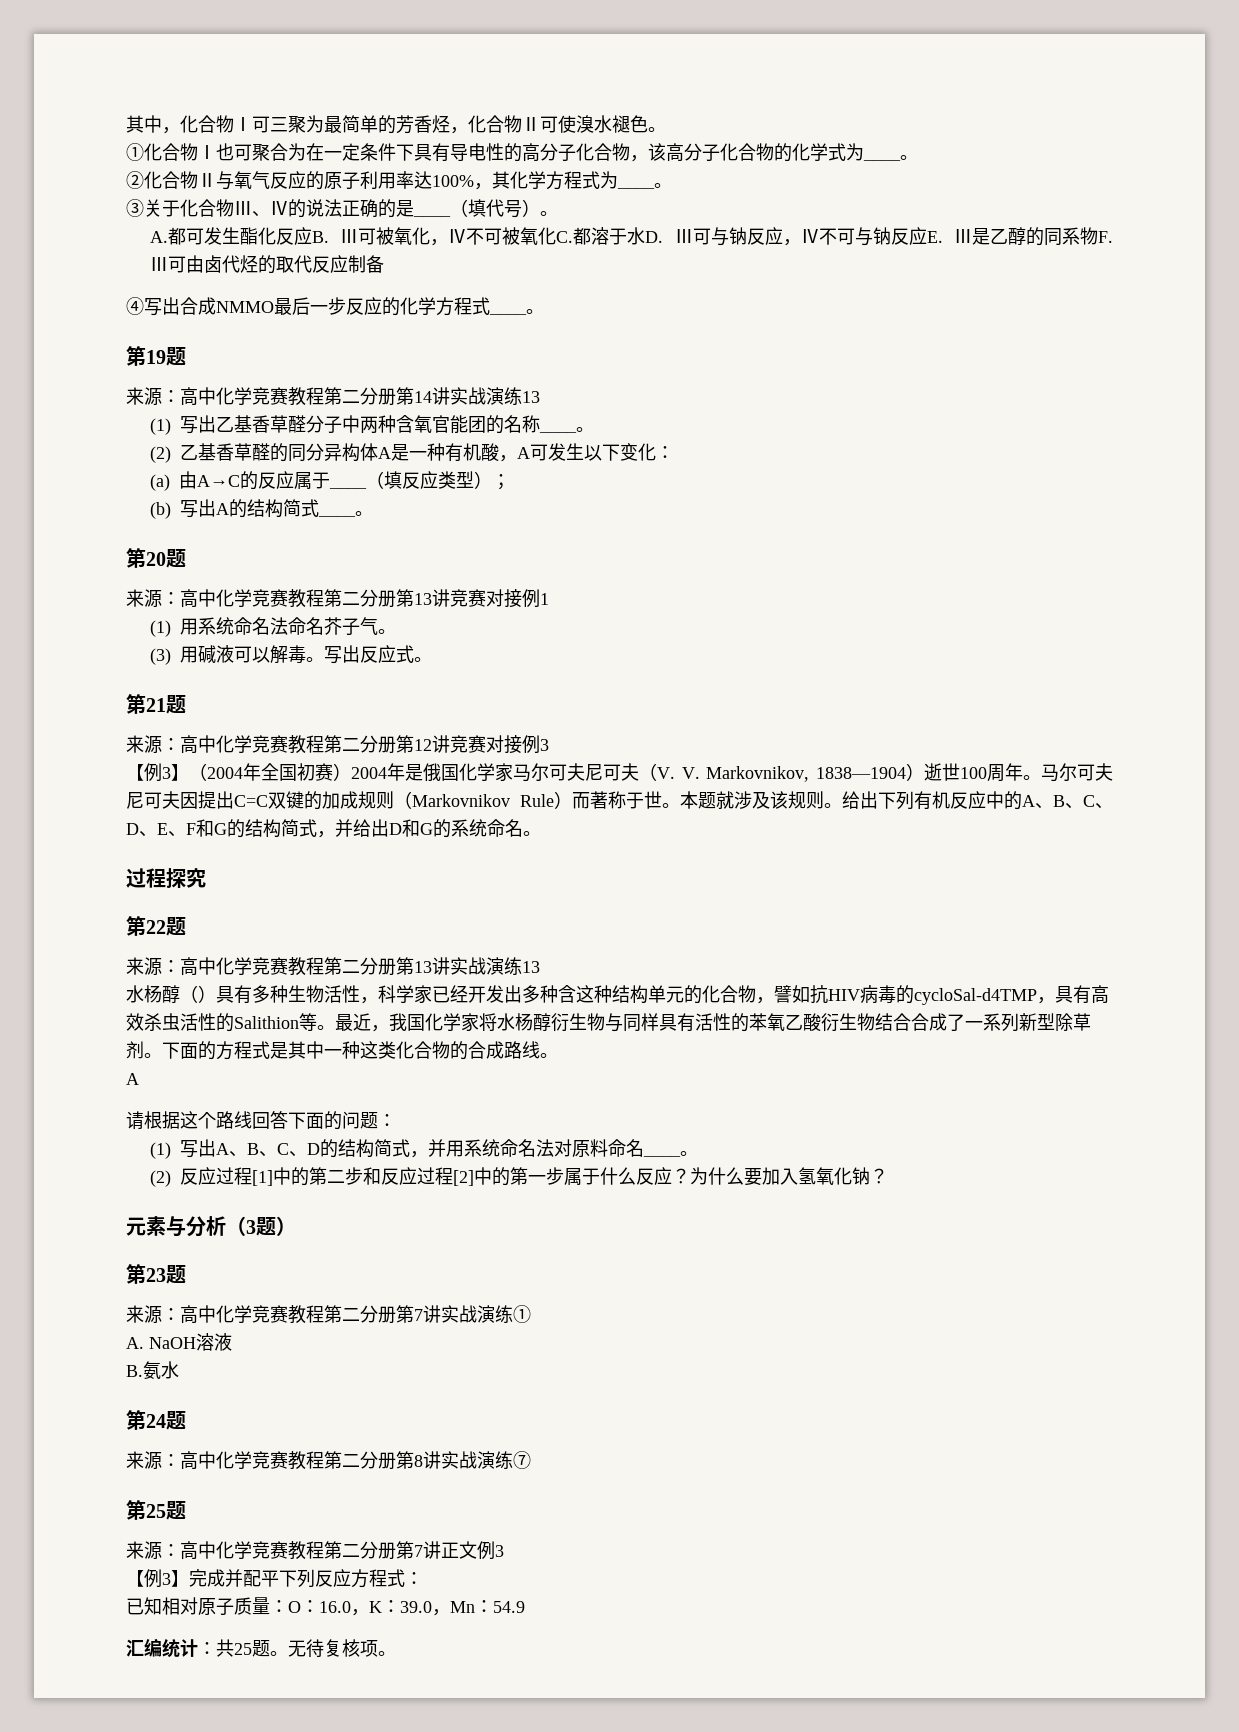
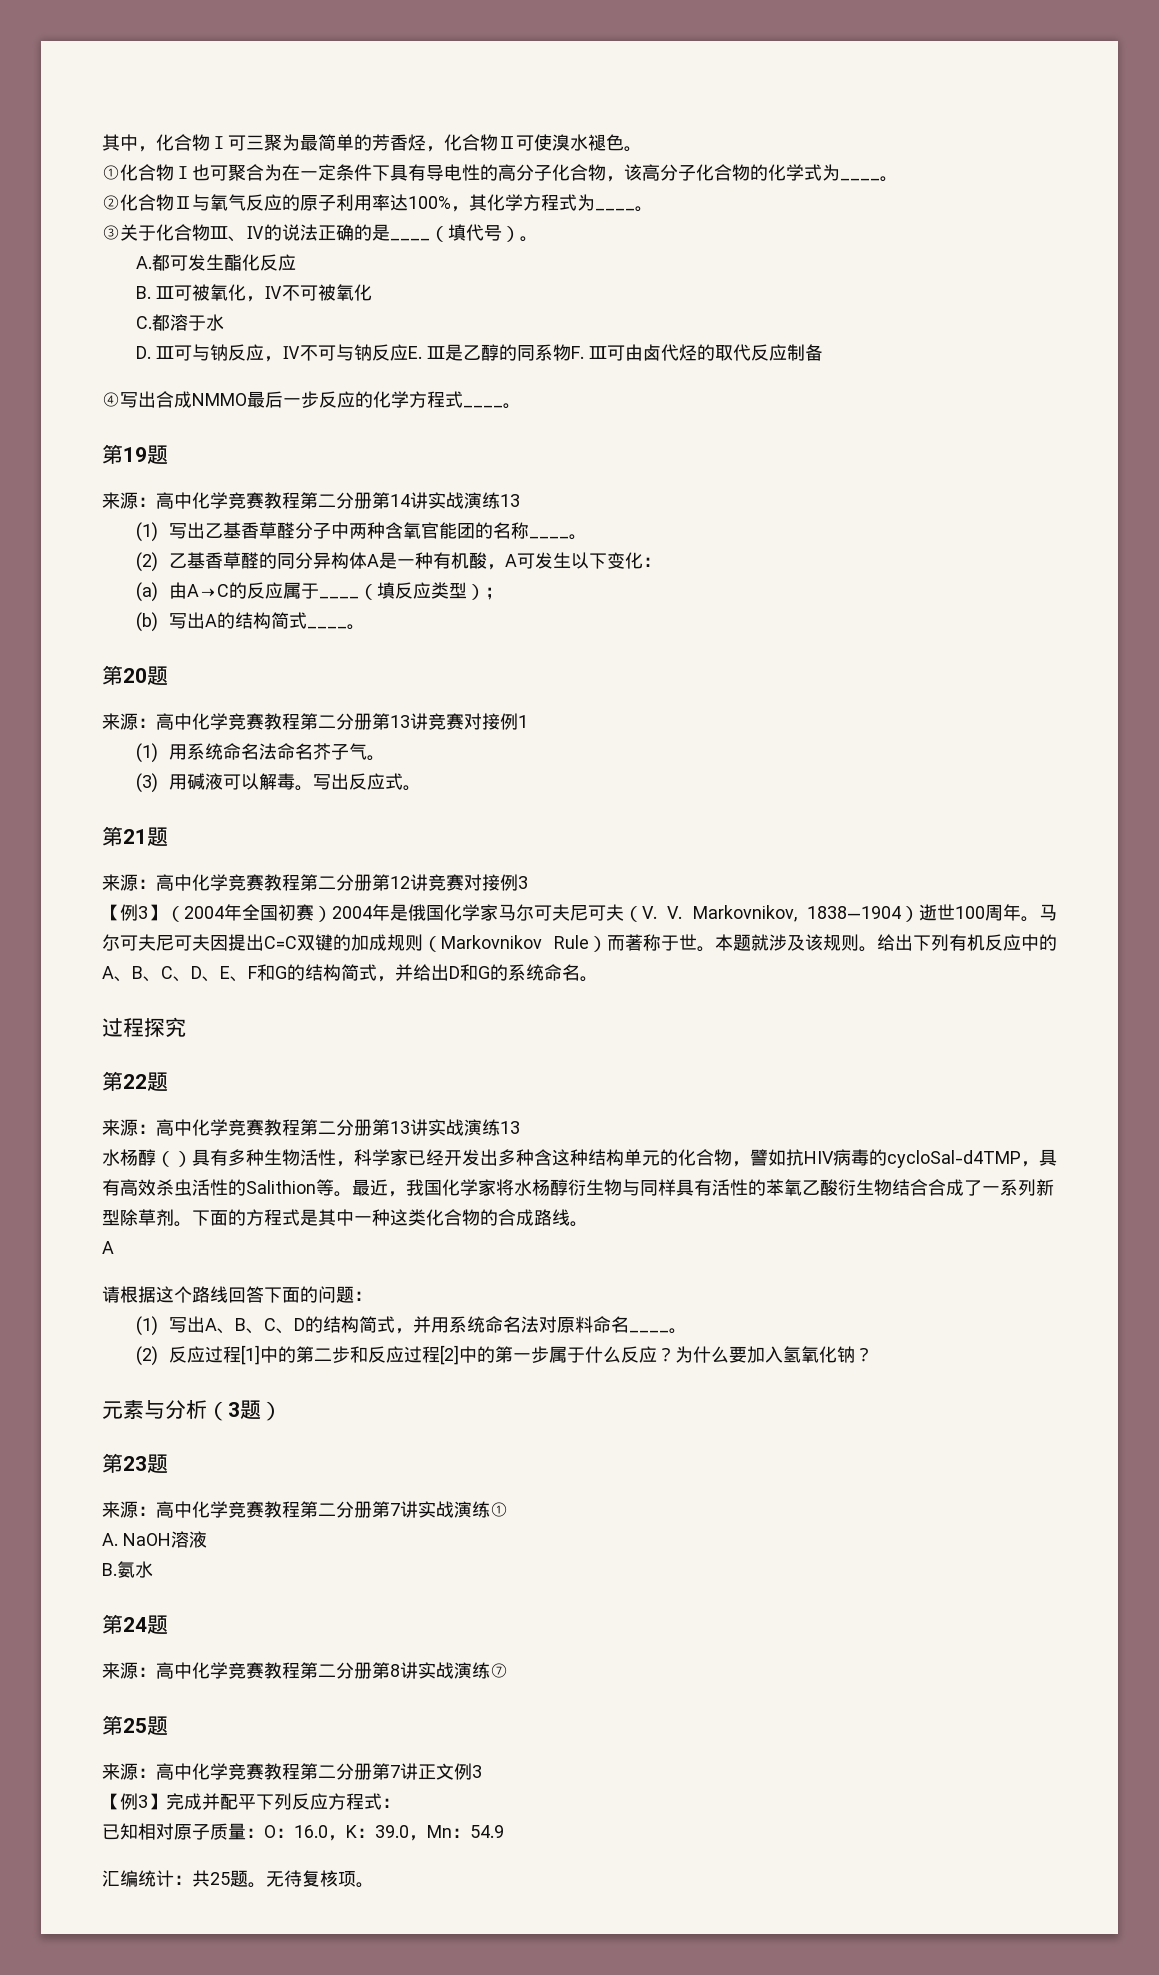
- A.都可发生酯化反应B. Ⅲ可被氧化，Ⅳ不可被氧化C.都溶于水D. Ⅲ可与钠反应，Ⅳ不可与钠反应E. Ⅲ是乙醇的同系物F. Ⅲ可由卤代烃的取代反应制备
+ A.都可发生酯化反应
+ B. Ⅲ可被氧化，Ⅳ不可被氧化
+ C.都溶于水
+ D. Ⅲ可与钠反应，Ⅳ不可与钠反应E. Ⅲ是乙醇的同系物F. Ⅲ可由卤代烃的取代反应制备

